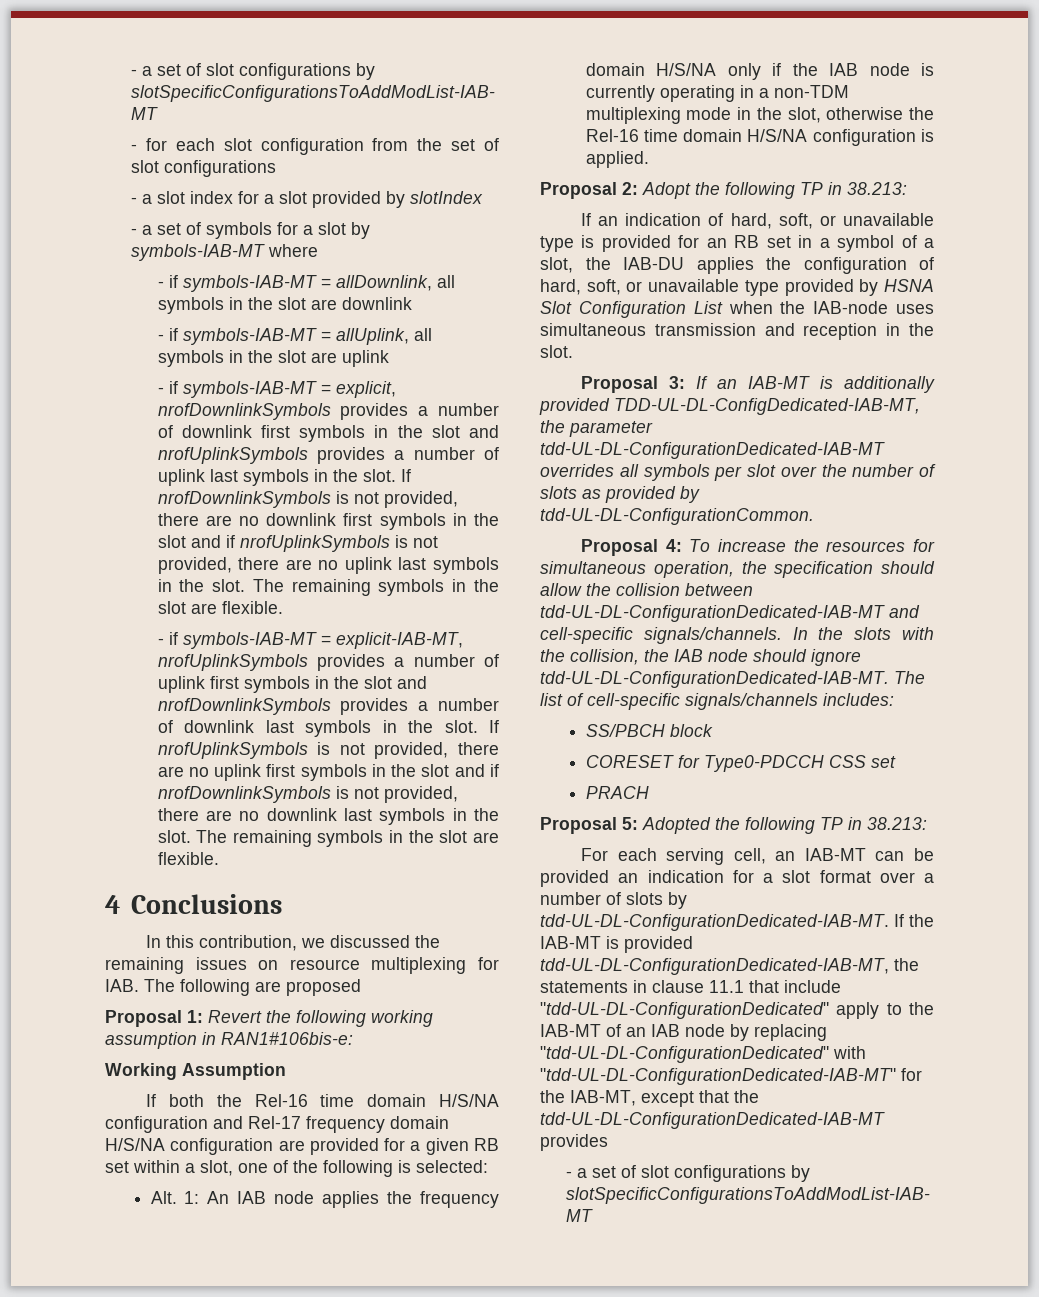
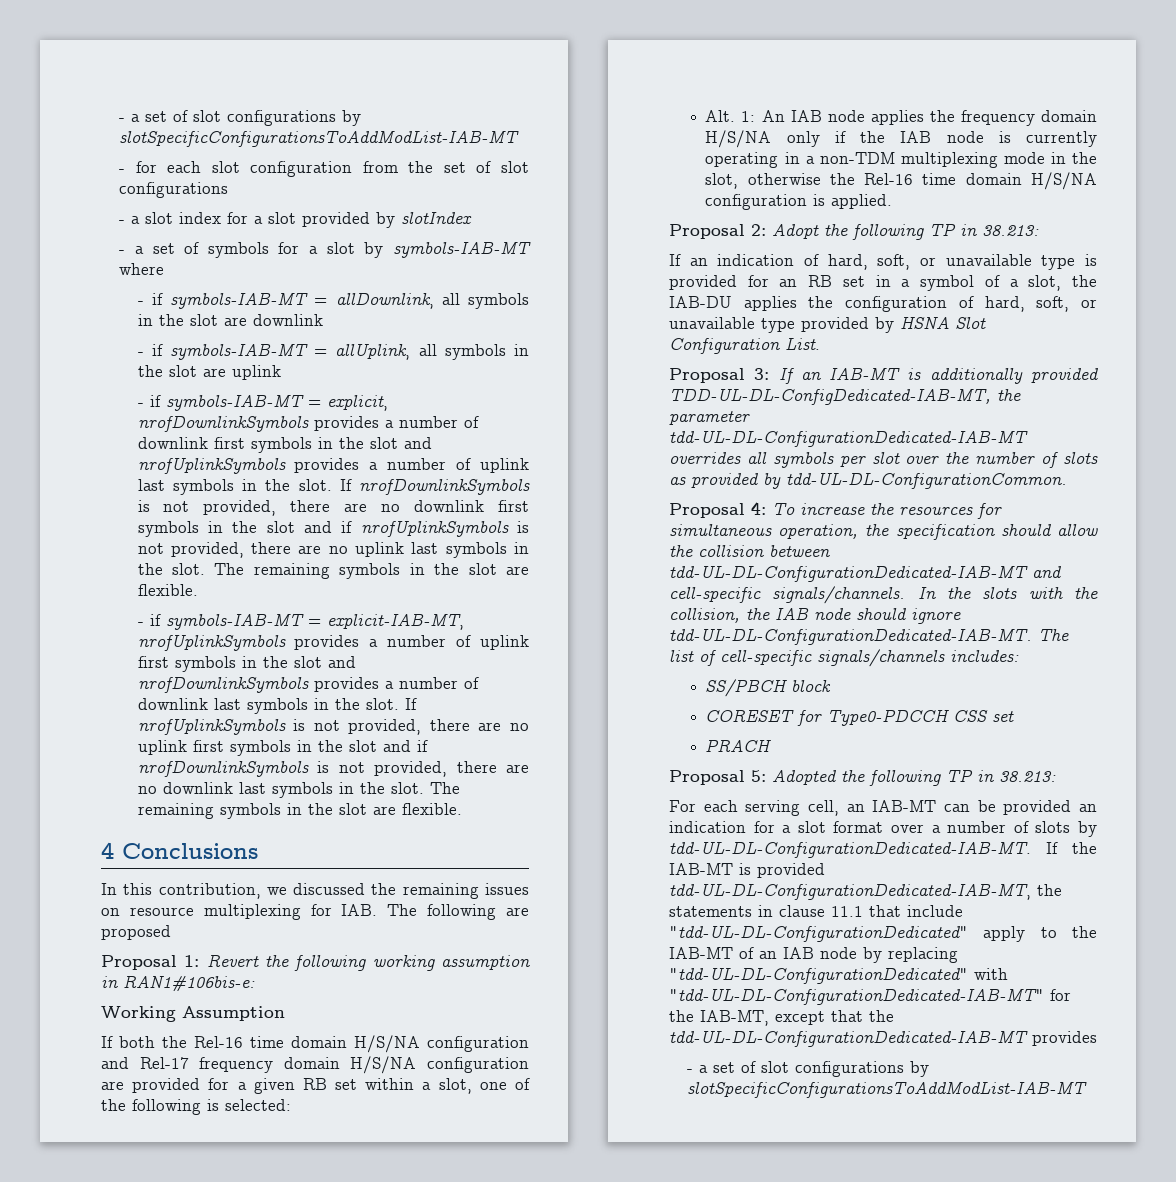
- If an indication of hard, soft, or unavailable type is provided for an RB set in a symbol of a slot, the IAB-DU applies the configuration of hard, soft, or unavailable type provided by HSNA Slot Configuration List when the IAB-node uses simultaneous transmission and reception in the slot.
+ If an indication of hard, soft, or unavailable type is provided for an RB set in a symbol of a slot, the IAB-DU applies the configuration of hard, soft, or unavailable type provided by HSNA Slot Configuration List.

